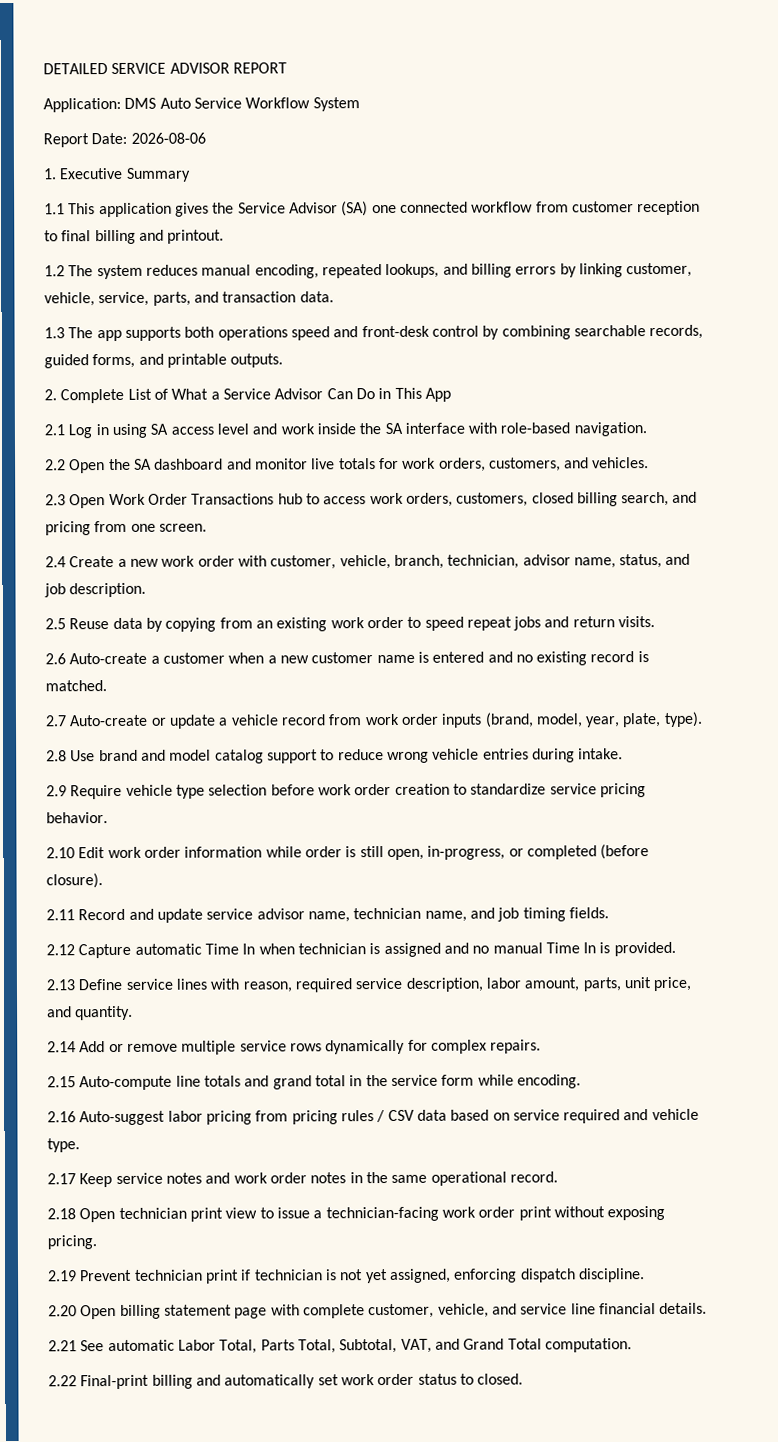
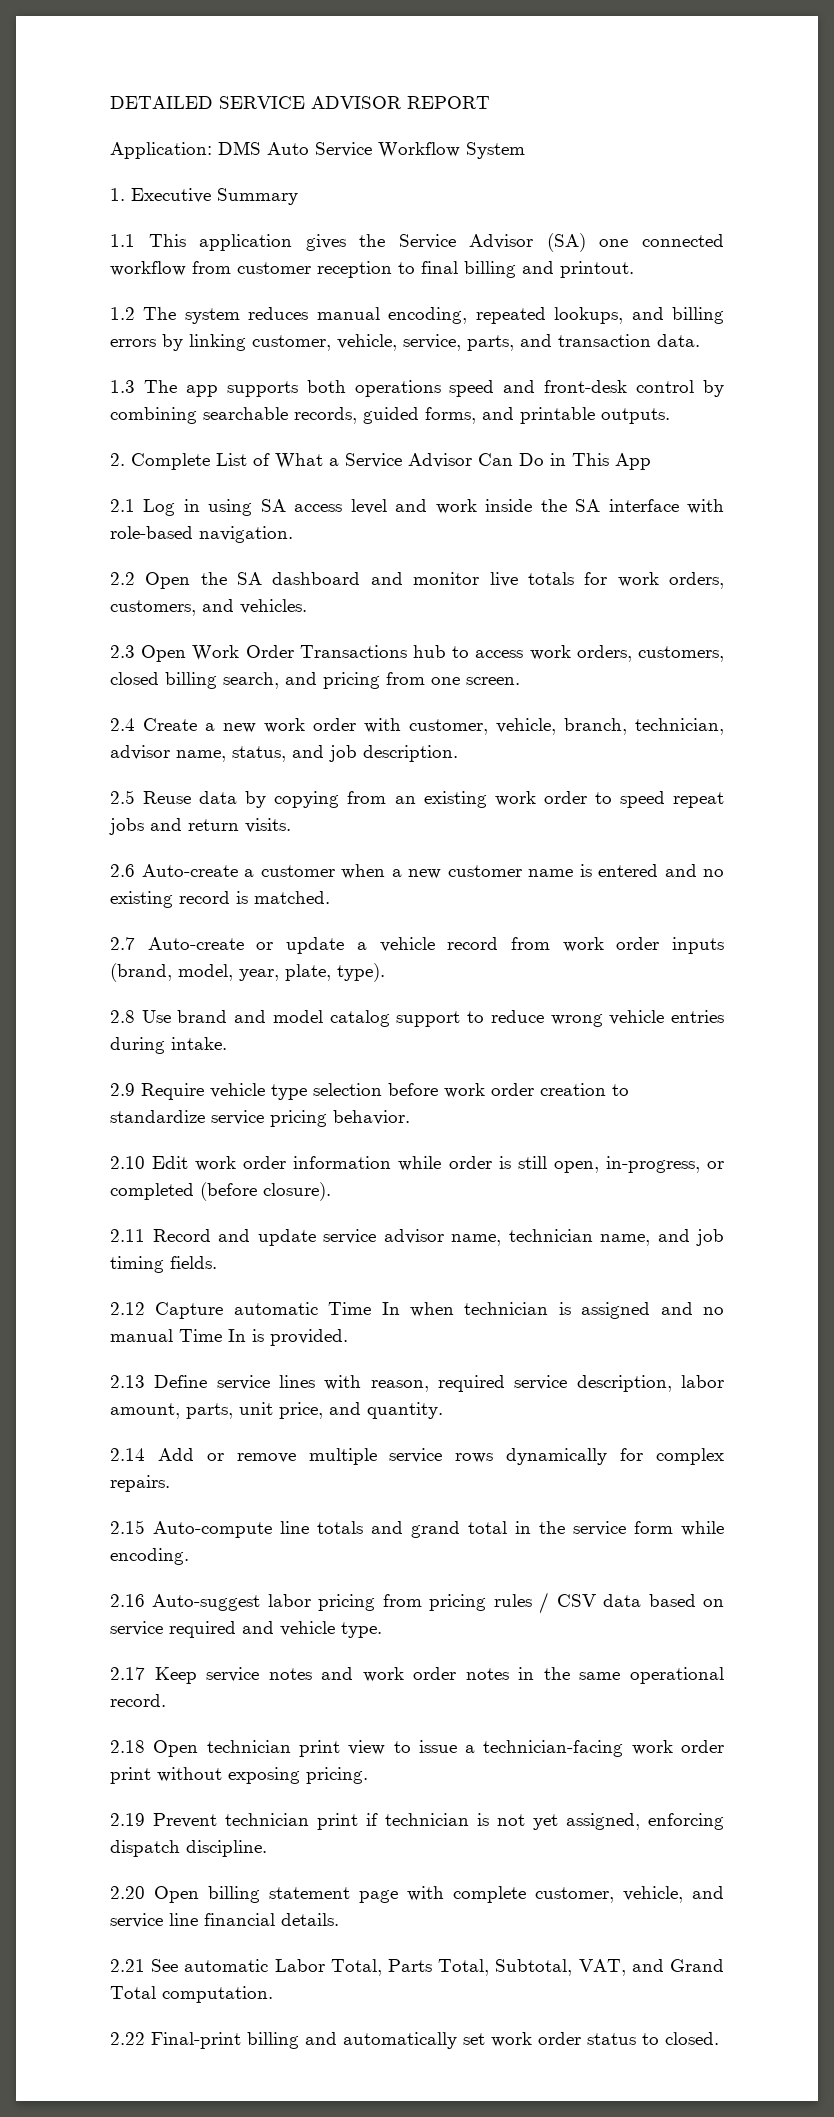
- Report Date: 2026-08-06

